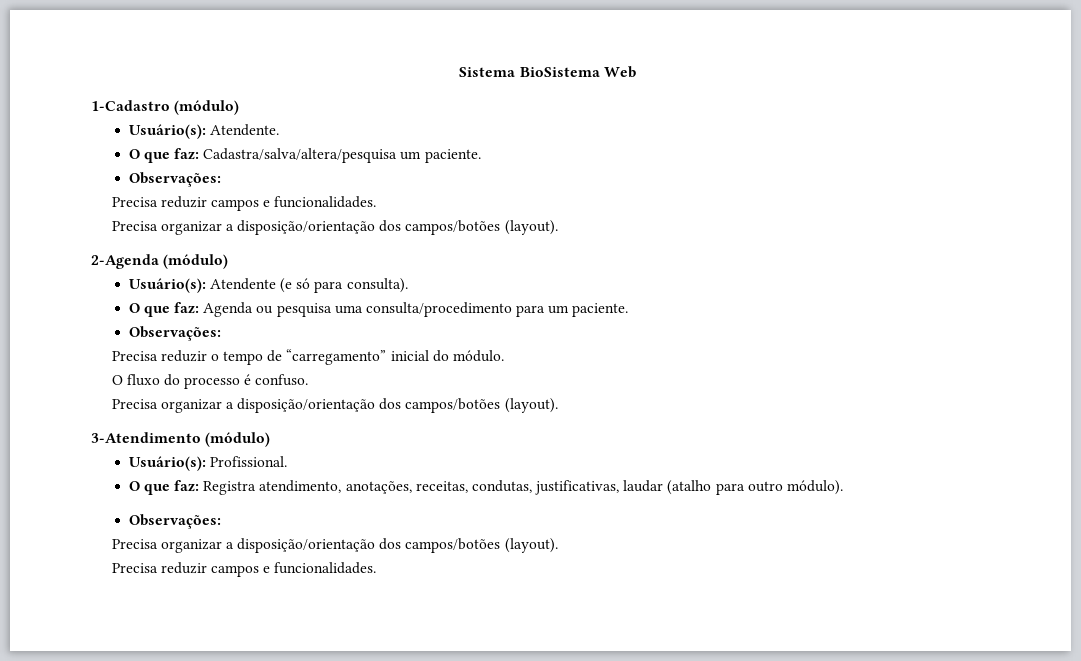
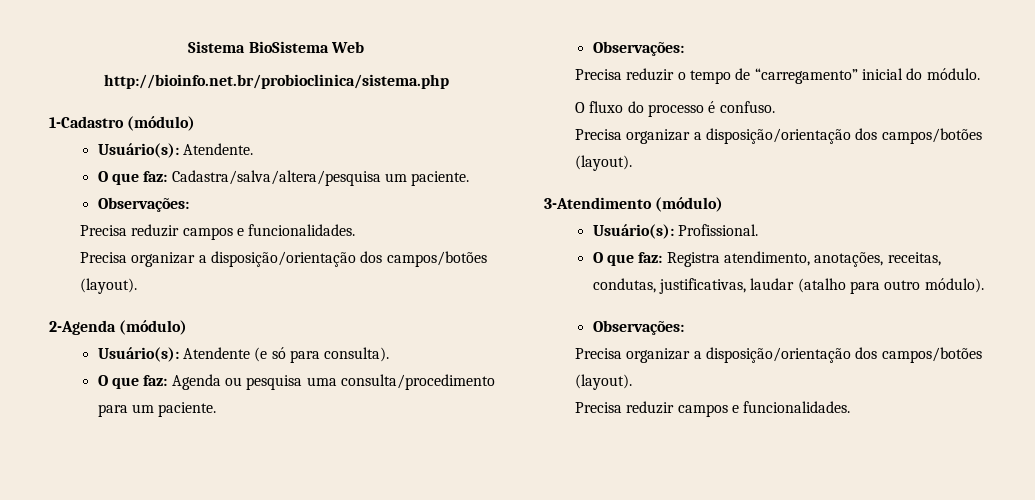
+ http://bioinfo.net.br/probioclinica/sistema.php

